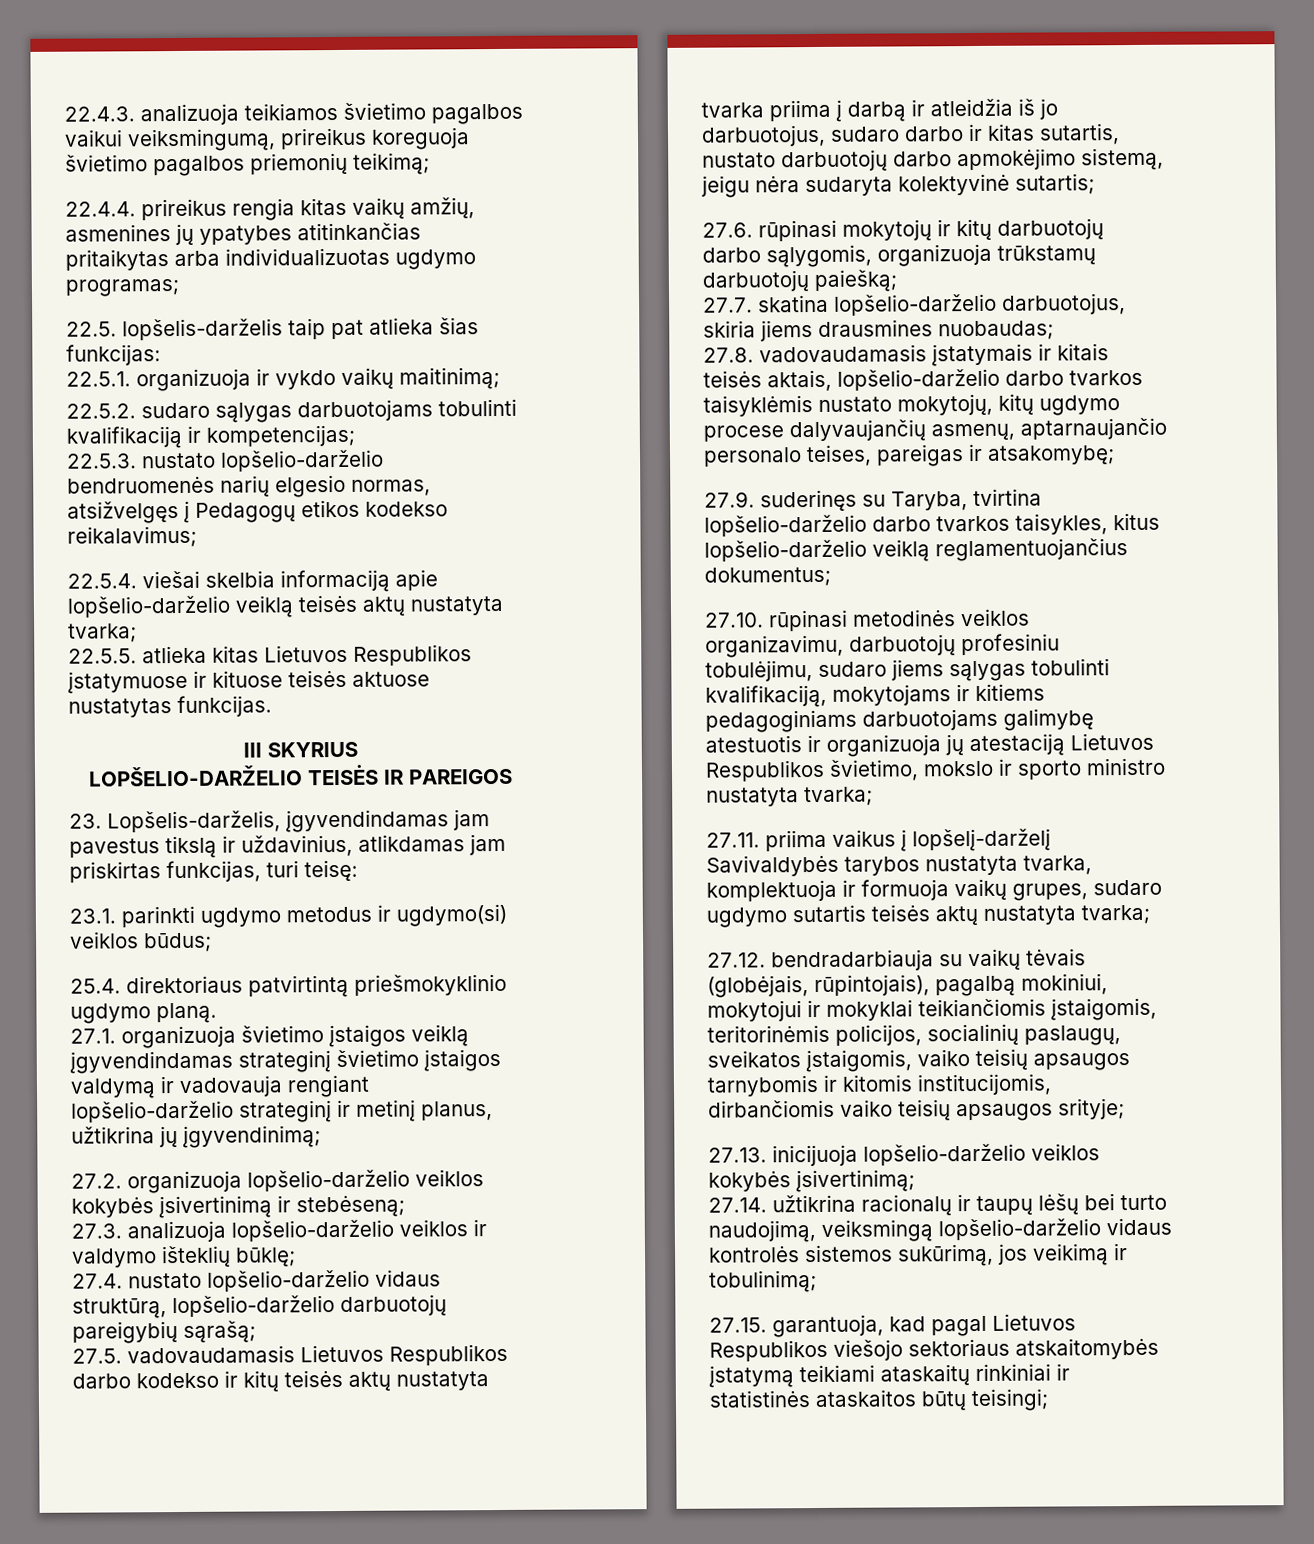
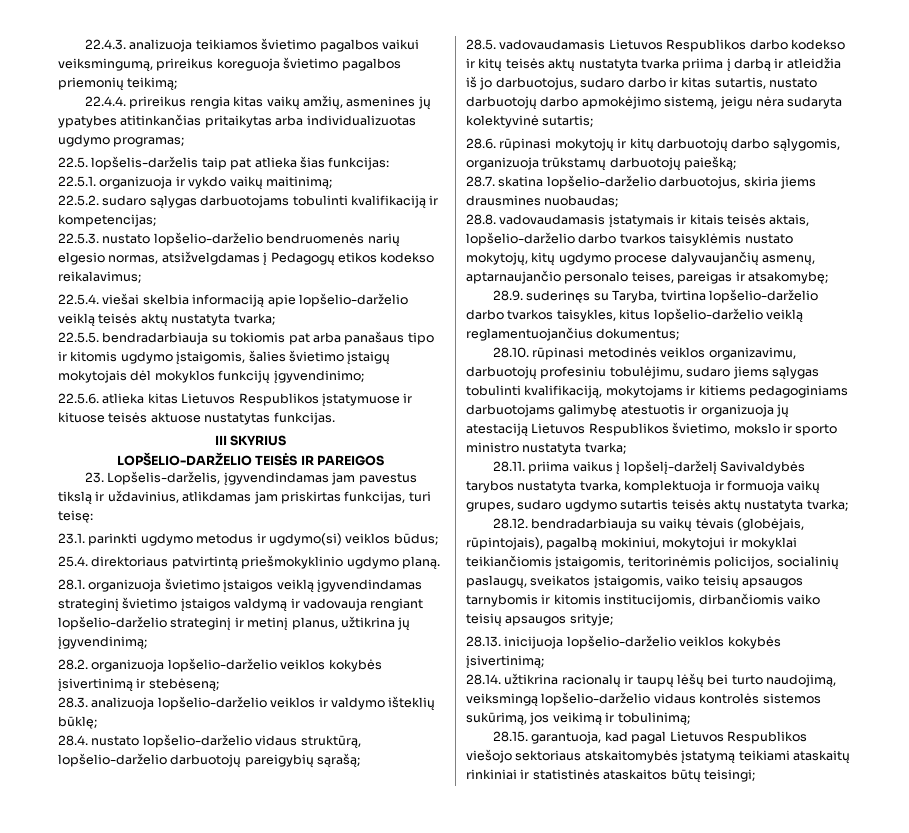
- 22.5.3. nustato lopšelio-darželio bendruomenės narių elgesio normas, atsižvelgęs į Pedagogų etikos kodekso reikalavimus;
+ 22.5.3. nustato lopšelio-darželio bendruomenės narių elgesio normas, atsižvelgdamas į Pedagogų etikos kodekso reikalavimus;
- 22.5.5. atlieka kitas Lietuvos Respublikos įstatymuose ir kituose teisės aktuose nustatytas funkcijas.
+ 22.5.5. bendradarbiauja su tokiomis pat arba panašaus tipo ir kitomis ugdymo įstaigomis, šalies švietimo įstaigų mokytojais dėl mokyklos funkcijų įgyvendinimo;
+ 22.5.6. atlieka kitas Lietuvos Respublikos įstatymuose ir kituose teisės aktuose nustatytas funkcijas.
- 27.1. organizuoja švietimo įstaigos veiklą įgyvendindamas strateginį švietimo įstaigos valdymą ir vadovauja rengiant lopšelio-darželio strateginį ir metinį planus, užtikrina jų įgyvendinimą;
+ 28.1. organizuoja švietimo įstaigos veiklą įgyvendindamas strateginį švietimo įstaigos valdymą ir vadovauja rengiant lopšelio-darželio strateginį ir metinį planus, užtikrina jų įgyvendinimą;
- 27.2. organizuoja lopšelio-darželio veiklos kokybės įsivertinimą ir stebėseną;
+ 28.2. organizuoja lopšelio-darželio veiklos kokybės įsivertinimą ir stebėseną;
- 27.3. analizuoja lopšelio-darželio veiklos ir valdymo išteklių būklę;
+ 28.3. analizuoja lopšelio-darželio veiklos ir valdymo išteklių būklę;
- 27.4. nustato lopšelio-darželio vidaus struktūrą, lopšelio-darželio darbuotojų pareigybių sąrašą;
+ 28.4. nustato lopšelio-darželio vidaus struktūrą, lopšelio-darželio darbuotojų pareigybių sąrašą;
- 27.5. vadovaudamasis Lietuvos Respublikos darbo kodekso ir kitų teisės aktų nustatyta tvarka priima į darbą ir atleidžia iš jo darbuotojus, sudaro darbo ir kitas sutartis, nustato darbuotojų darbo apmokėjimo sistemą, jeigu nėra sudaryta kolektyvinė sutartis;
+ 28.5. vadovaudamasis Lietuvos Respublikos darbo kodekso ir kitų teisės aktų nustatyta tvarka priima į darbą ir atleidžia iš jo darbuotojus, sudaro darbo ir kitas sutartis, nustato darbuotojų darbo apmokėjimo sistemą, jeigu nėra sudaryta kolektyvinė sutartis;
- 27.6. rūpinasi mokytojų ir kitų darbuotojų darbo sąlygomis, organizuoja trūkstamų darbuotojų paiešką;
+ 28.6. rūpinasi mokytojų ir kitų darbuotojų darbo sąlygomis, organizuoja trūkstamų darbuotojų paiešką;
- 27.7. skatina lopšelio-darželio darbuotojus, skiria jiems drausmines nuobaudas;
+ 28.7. skatina lopšelio-darželio darbuotojus, skiria jiems drausmines nuobaudas;
- 27.8. vadovaudamasis įstatymais ir kitais teisės aktais, lopšelio-darželio darbo tvarkos taisyklėmis nustato mokytojų, kitų ugdymo procese dalyvaujančių asmenų, aptarnaujančio personalo teises, pareigas ir atsakomybę;
+ 28.8. vadovaudamasis įstatymais ir kitais teisės aktais, lopšelio-darželio darbo tvarkos taisyklėmis nustato mokytojų, kitų ugdymo procese dalyvaujančių asmenų, aptarnaujančio personalo teises, pareigas ir atsakomybę;
- 27.9. suderinęs su Taryba, tvirtina lopšelio-darželio darbo tvarkos taisykles, kitus lopšelio-darželio veiklą reglamentuojančius dokumentus;
+ 28.9. suderinęs su Taryba, tvirtina lopšelio-darželio darbo tvarkos taisykles, kitus lopšelio-darželio veiklą reglamentuojančius dokumentus;
- 27.10. rūpinasi metodinės veiklos organizavimu, darbuotojų profesiniu tobulėjimu, sudaro jiems sąlygas tobulinti kvalifikaciją, mokytojams ir kitiems pedagoginiams darbuotojams galimybę atestuotis ir organizuoja jų atestaciją Lietuvos Respublikos švietimo, mokslo ir sporto ministro nustatyta tvarka;
+ 28.10. rūpinasi metodinės veiklos organizavimu, darbuotojų profesiniu tobulėjimu, sudaro jiems sąlygas tobulinti kvalifikaciją, mokytojams ir kitiems pedagoginiams darbuotojams galimybę atestuotis ir organizuoja jų atestaciją Lietuvos Respublikos švietimo, mokslo ir sporto ministro nustatyta tvarka;
- 27.11. priima vaikus į lopšelį-darželį Savivaldybės tarybos nustatyta tvarka, komplektuoja ir formuoja vaikų grupes, sudaro ugdymo sutartis teisės aktų nustatyta tvarka;
+ 28.11. priima vaikus į lopšelį-darželį Savivaldybės tarybos nustatyta tvarka, komplektuoja ir formuoja vaikų grupes, sudaro ugdymo sutartis teisės aktų nustatyta tvarka;
- 27.12. bendradarbiauja su vaikų tėvais (globėjais, rūpintojais), pagalbą mokiniui, mokytojui ir mokyklai teikiančiomis įstaigomis, teritorinėmis policijos, socialinių paslaugų, sveikatos įstaigomis, vaiko teisių apsaugos tarnybomis ir kitomis institucijomis, dirbančiomis vaiko teisių apsaugos srityje;
+ 28.12. bendradarbiauja su vaikų tėvais (globėjais, rūpintojais), pagalbą mokiniui, mokytojui ir mokyklai teikiančiomis įstaigomis, teritorinėmis policijos, socialinių paslaugų, sveikatos įstaigomis, vaiko teisių apsaugos tarnybomis ir kitomis institucijomis, dirbančiomis vaiko teisių apsaugos srityje;
- 27.13. inicijuoja lopšelio-darželio veiklos kokybės įsivertinimą;
+ 28.13. inicijuoja lopšelio-darželio veiklos kokybės įsivertinimą;
- 27.14. užtikrina racionalų ir taupų lėšų bei turto naudojimą, veiksmingą lopšelio-darželio vidaus kontrolės sistemos sukūrimą, jos veikimą ir tobulinimą;
+ 28.14. užtikrina racionalų ir taupų lėšų bei turto naudojimą, veiksmingą lopšelio-darželio vidaus kontrolės sistemos sukūrimą, jos veikimą ir tobulinimą;
- 27.15. garantuoja, kad pagal Lietuvos Respublikos viešojo sektoriaus atskaitomybės įstatymą teikiami ataskaitų rinkiniai ir statistinės ataskaitos būtų teisingi;
+ 28.15. garantuoja, kad pagal Lietuvos Respublikos viešojo sektoriaus atskaitomybės įstatymą teikiami ataskaitų rinkiniai ir statistinės ataskaitos būtų teisingi;

